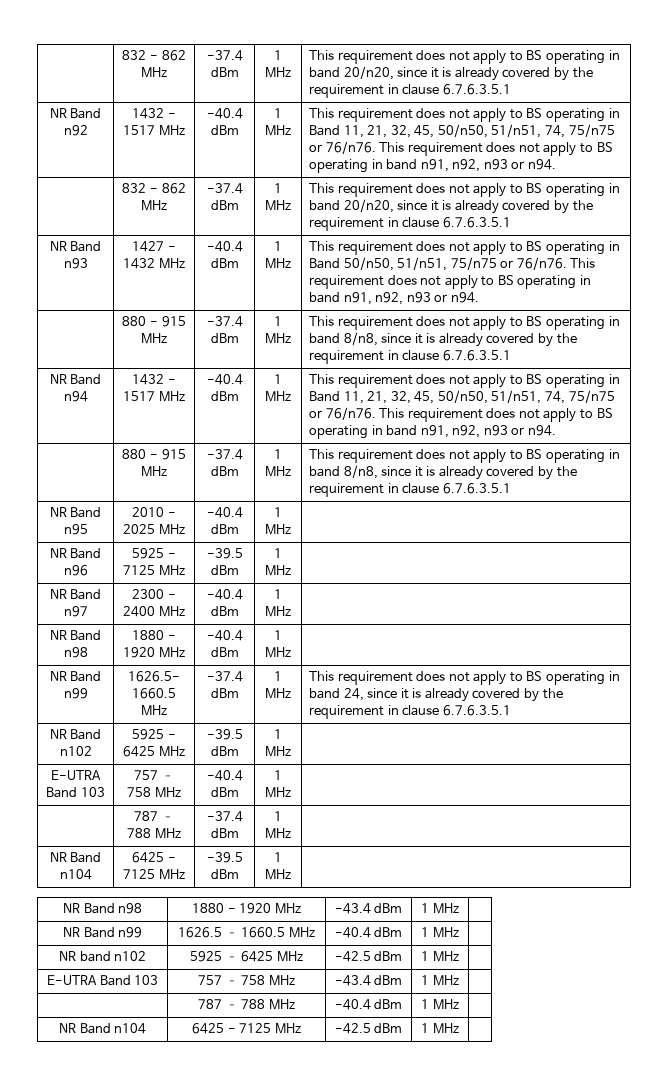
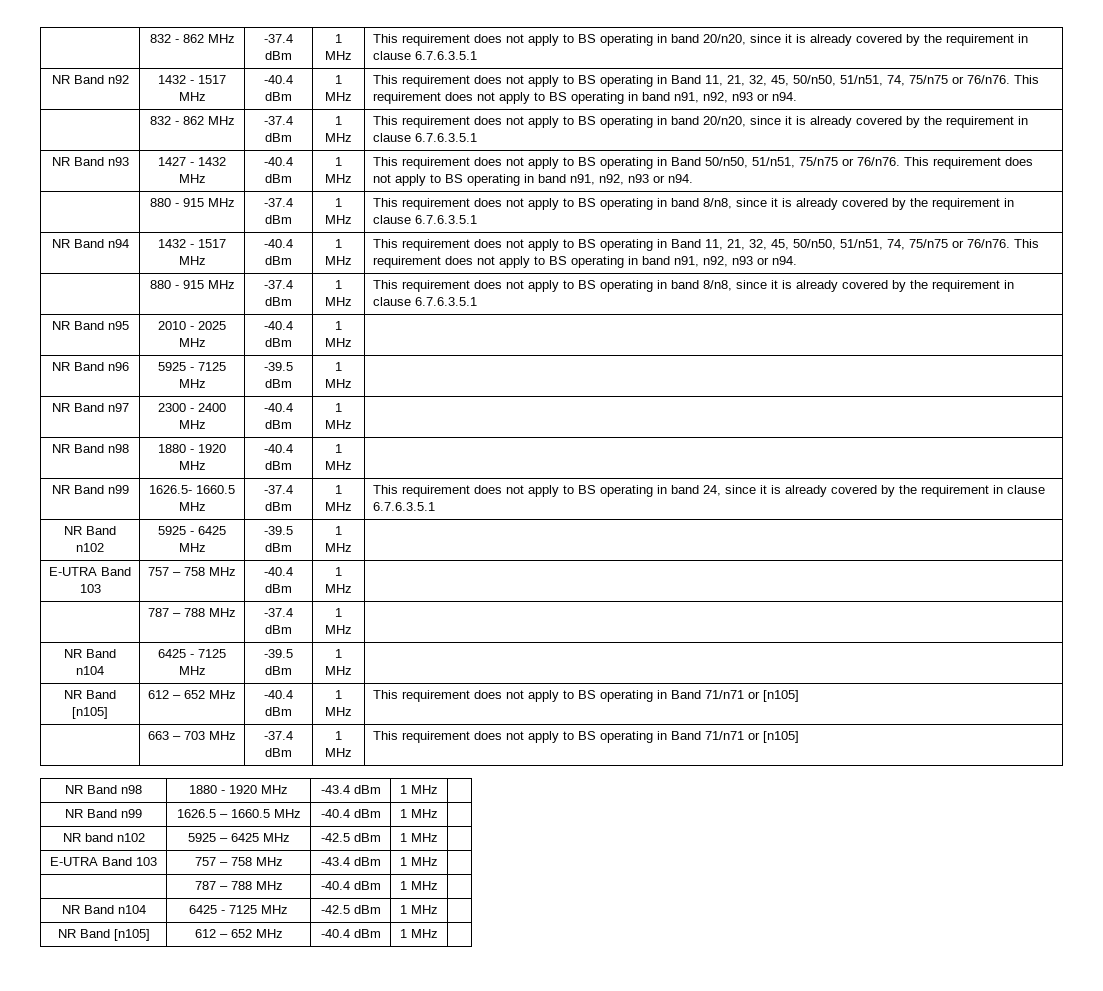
+ NR Band [n105] | 612 – 652 MHz | -40.4 dBm | 1 MHz | This requirement does not apply to BS operating in Band 71/n71 or [n105]
+ | 663 – 703 MHz | -37.4 dBm | 1 MHz | This requirement does not apply to BS operating in Band 71/n71 or [n105]
  NR Band n104 | 6425 - 7125 MHz | -42.5 dBm | 1 MHz |
+ NR Band [n105] | 612 – 652 MHz | -40.4 dBm | 1 MHz |

